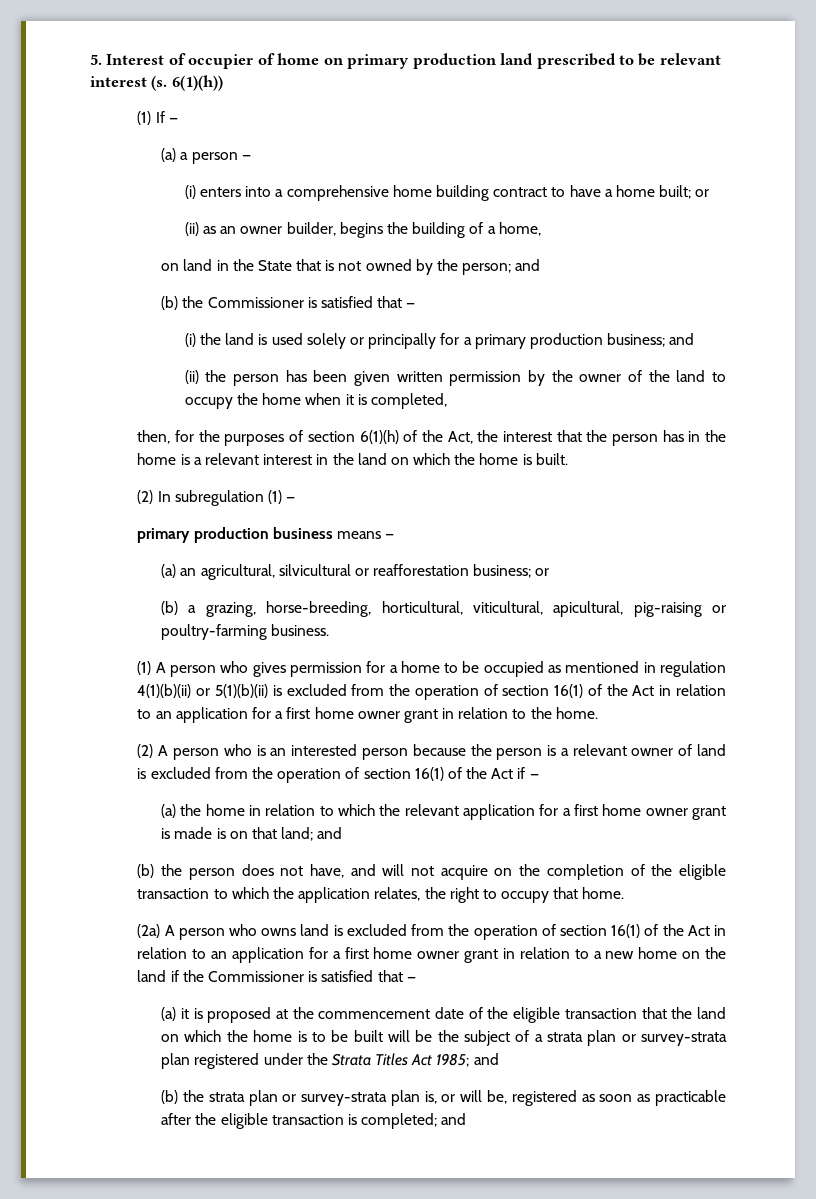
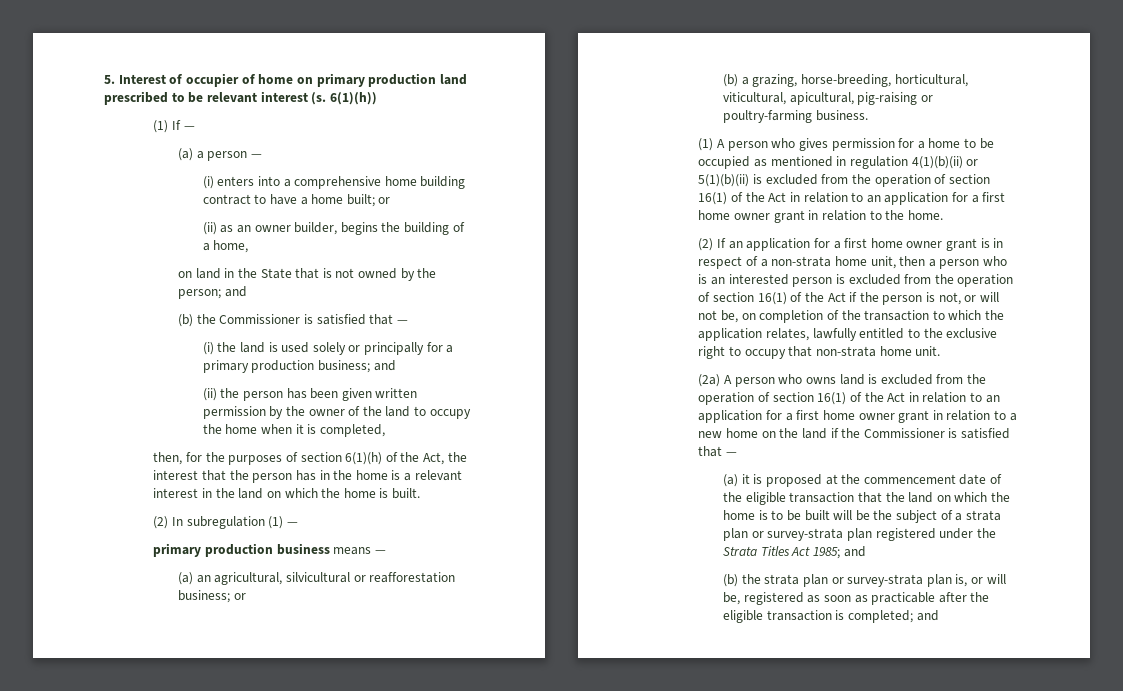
- (2) A person who is an interested person because the person is a relevant owner of land is excluded from the operation of section 16(1) of the Act if —
- (a) the home in relation to which the relevant application for a first home owner grant is made is on that land; and
- (b) the person does not have, and will not acquire on the completion of the eligible transaction to which the application relates, the right to occupy that home.
+ (2) If an application for a first home owner grant is in respect of a non-strata home unit, then a person who is an interested person is excluded from the operation of section 16(1) of the Act if the person is not, or will not be, on completion of the transaction to which the application relates, lawfully entitled to the exclusive right to occupy that non-strata home unit.

